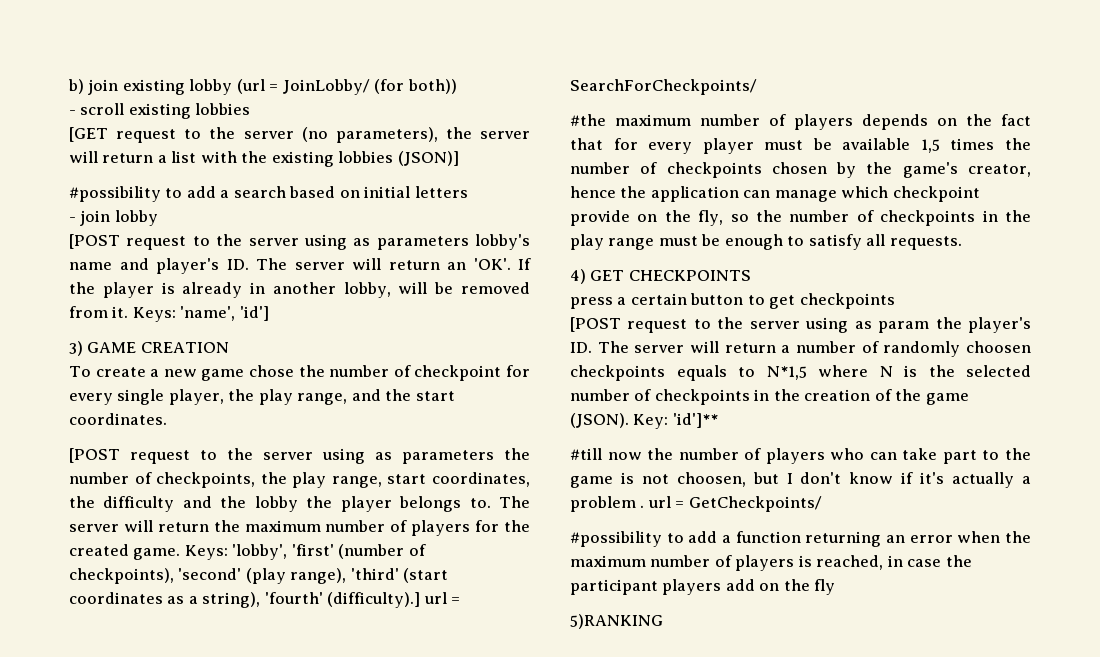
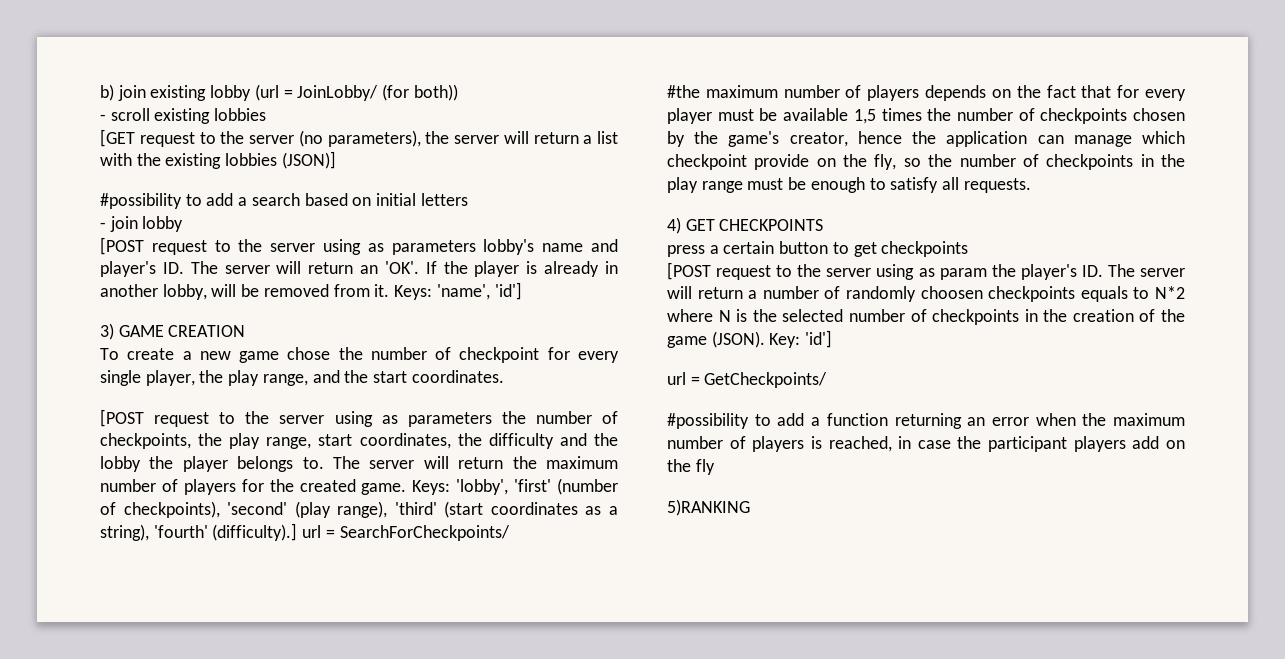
- [POST request to the server using as param the player's ID. The server will return a number of randomly choosen checkpoints equals to N*1,5 where N is the selected number of checkpoints in the creation of the game (JSON).
+ [POST request to the server using as param the player's ID. The server will return a number of randomly choosen checkpoints equals to N*2 where N is the selected number of checkpoints in the creation of the game (JSON).
- Key: 'id']**
- #till now the number of players who can take part to the game is not choosen, but I don't know if it's actually a problem . url = GetCheckpoints/
+ Key: 'id']
+ url = GetCheckpoints/

